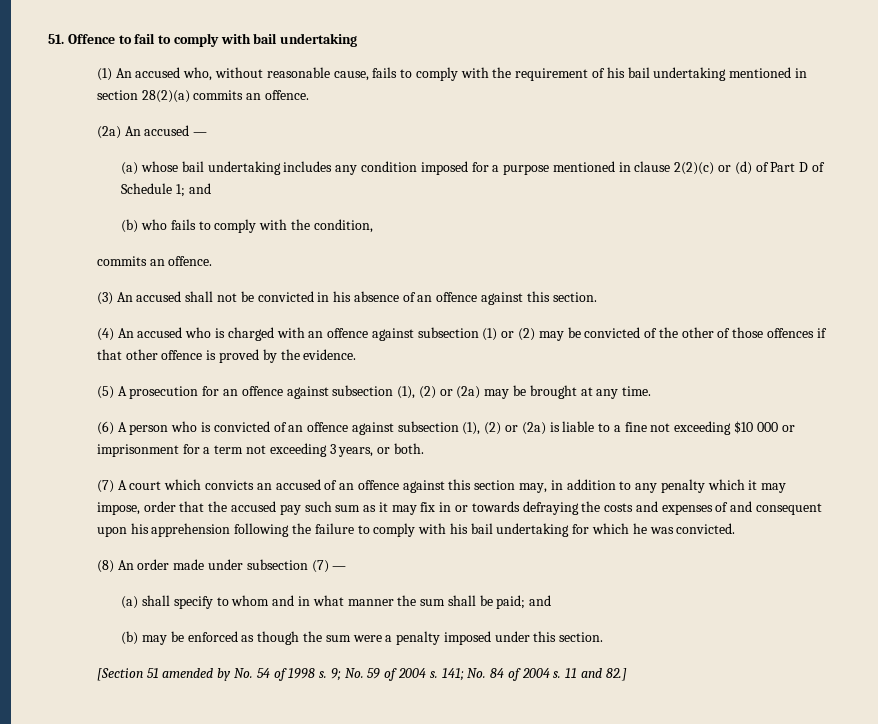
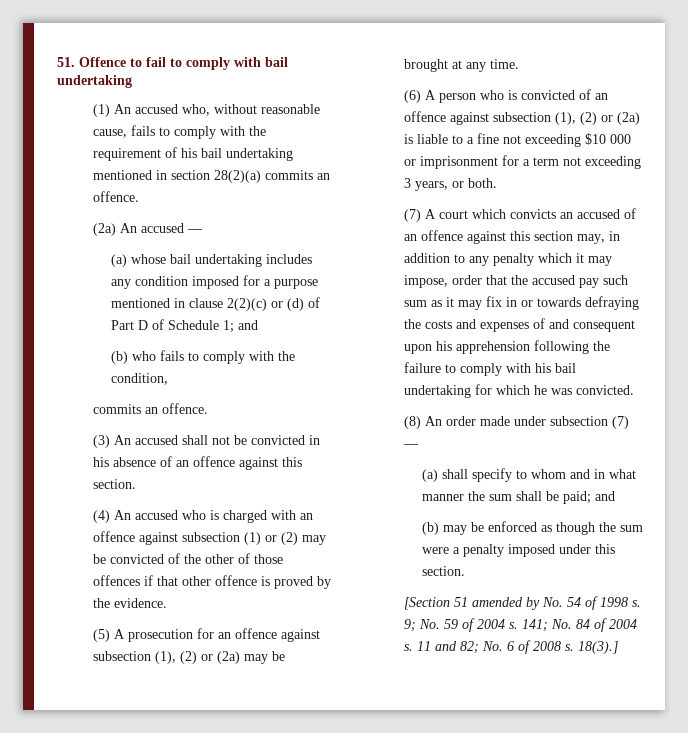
- 11 and 82.]
+ 11 and 82; No. 6 of 2008 s. 18(3).]

